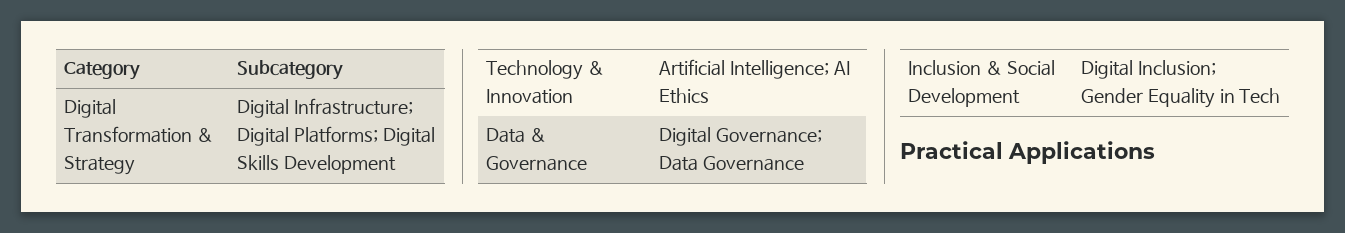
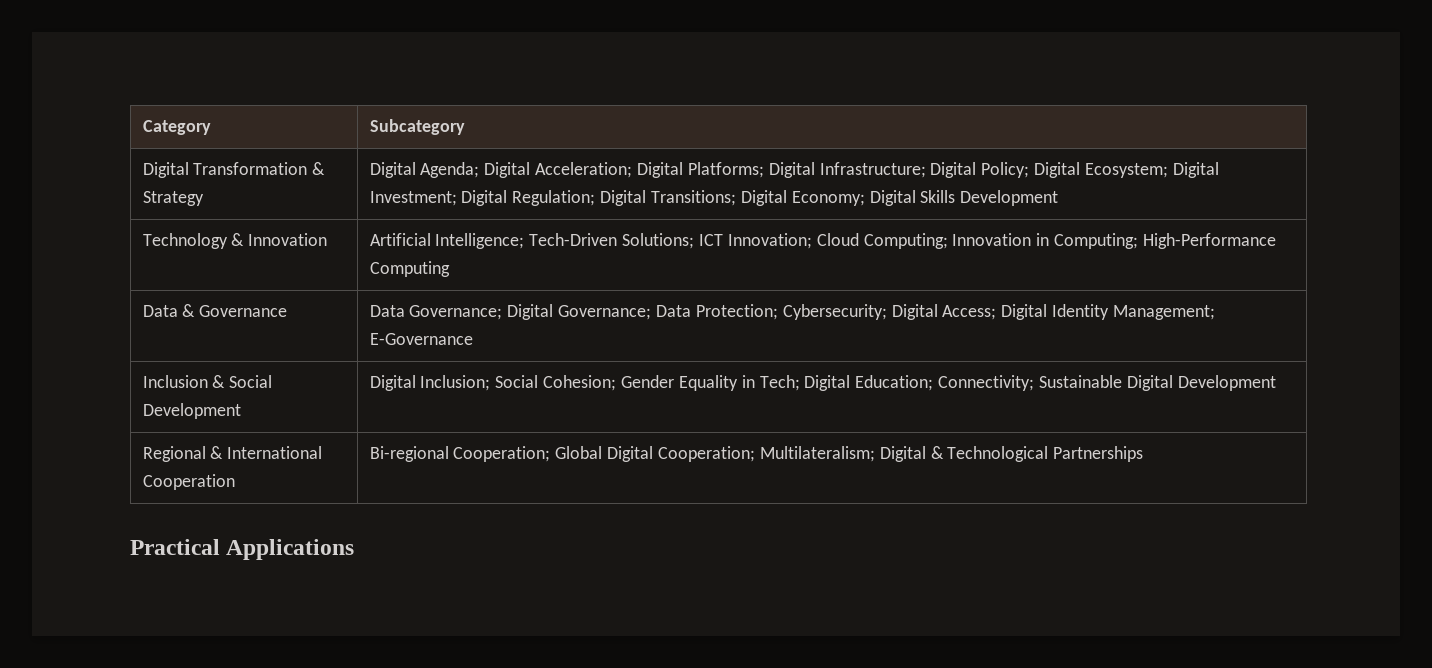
- Digital Transformation & Strategy | Digital Infrastructure; Digital Platforms; Digital Skills Development
+ Digital Transformation & Strategy | Digital Agenda; Digital Acceleration; Digital Platforms; Digital Infrastructure; Digital Policy; Digital Ecosystem; Digital Investment; Digital Regulation; Digital Transitions; Digital Economy; Digital Skills Development
- Technology & Innovation | Artificial Intelligence; AI Ethics
+ Technology & Innovation | Artificial Intelligence; Tech-Driven Solutions; ICT Innovation; Cloud Computing; Innovation in Computing; High-Performance Computing
- Data & Governance | Digital Governance; Data Governance
+ Data & Governance | Data Governance; Digital Governance; Data Protection; Cybersecurity; Digital Access; Digital Identity Management; E-Governance
- Inclusion & Social Development | Digital Inclusion; Gender Equality in Tech
+ Inclusion & Social Development | Digital Inclusion; Social Cohesion; Gender Equality in Tech; Digital Education; Connectivity; Sustainable Digital Development
+ Regional & International Cooperation | Bi-regional Cooperation; Global Digital Cooperation; Multilateralism; Digital & Technological Partnerships

